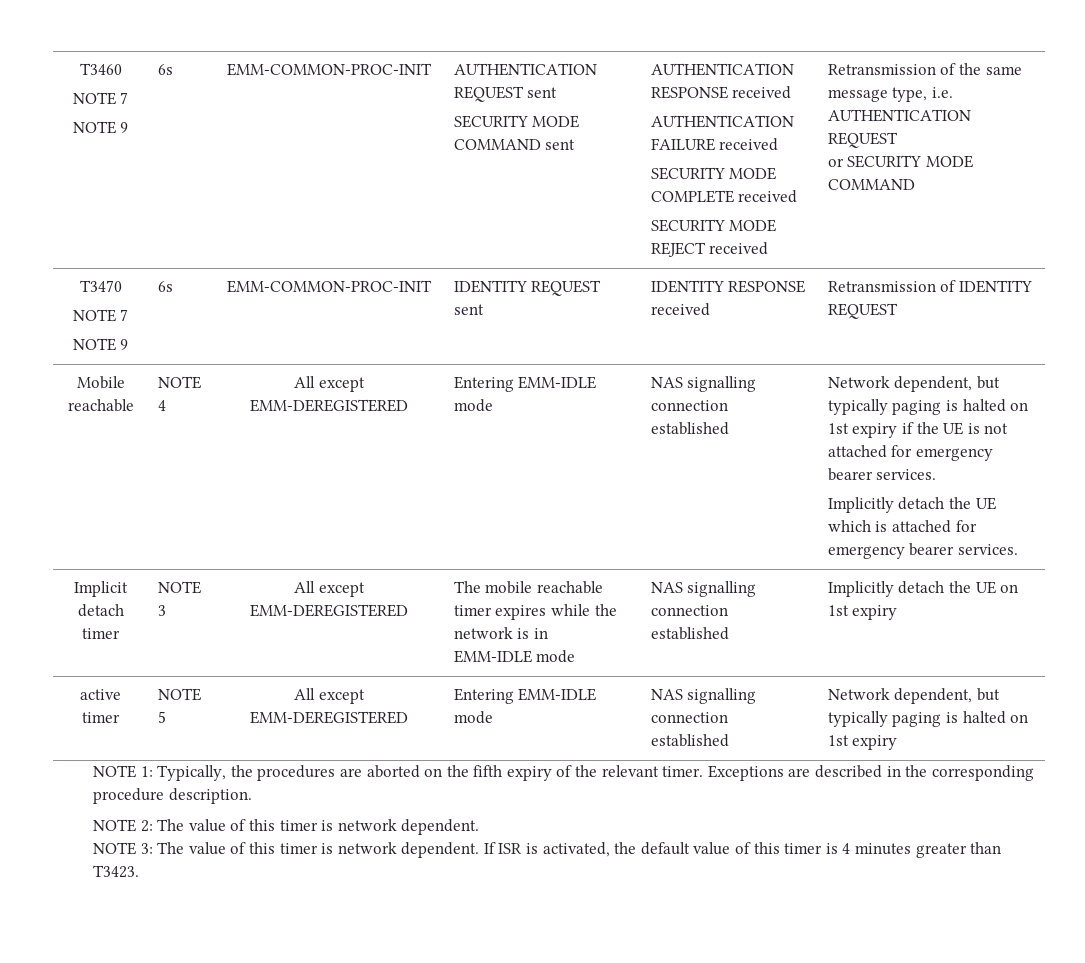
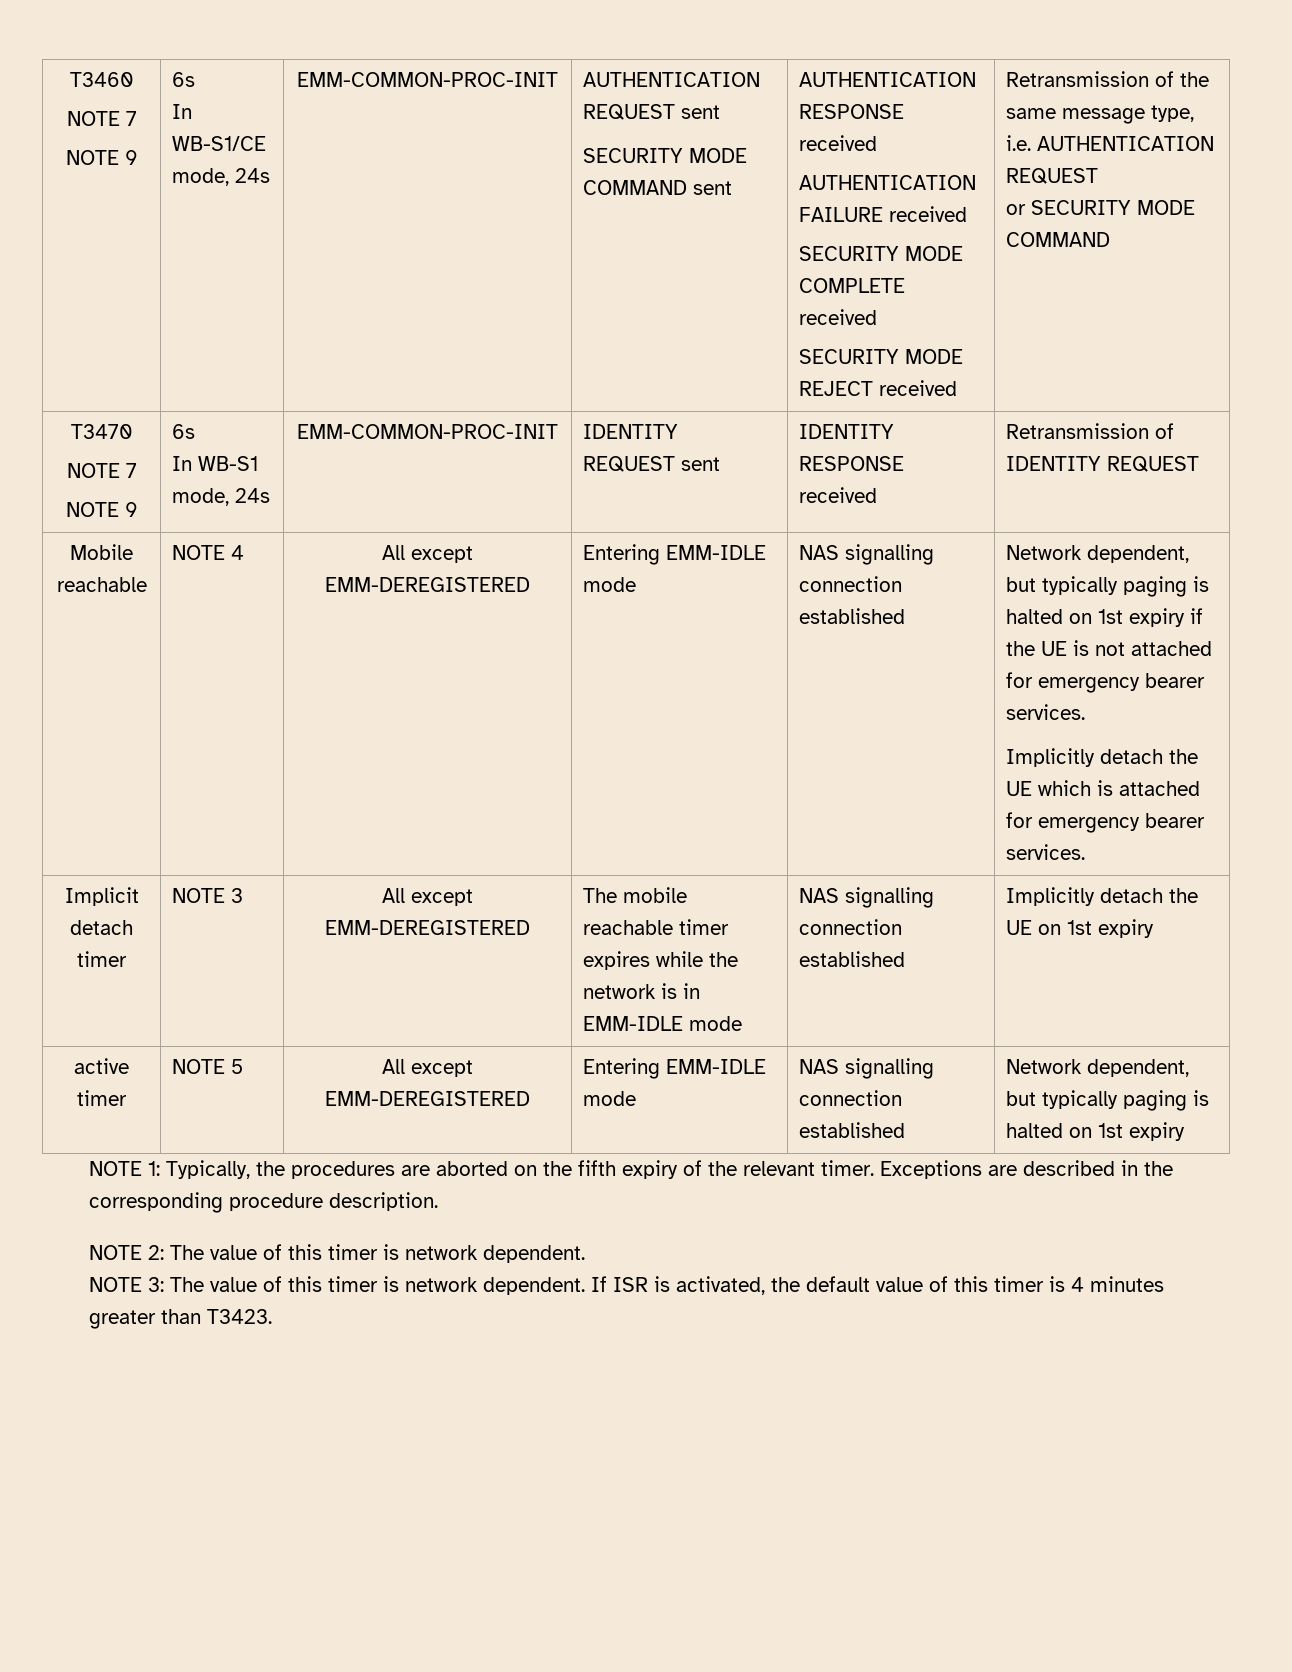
+ In WB-S1/CE mode, 24s
  T3470
  NOTE 7
- NOTE 9 | 6s | EMM-COMMON-PROC-INIT | IDENTITY REQUEST sent | IDENTITY RESPONSE received | Retransmission of IDENTITY REQUEST
+ NOTE 9 | 6s
+ In WB-S1 mode, 24s | EMM-COMMON-PROC-INIT | IDENTITY REQUEST sent | IDENTITY RESPONSE received | Retransmission of IDENTITY REQUEST

